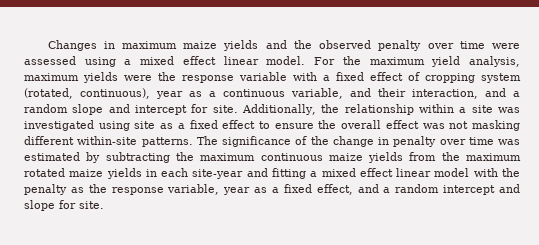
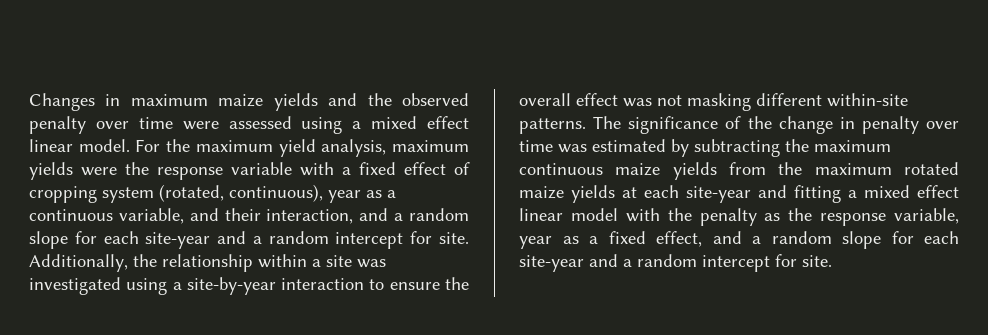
- For the maximum yield analysis, maximum yields were the response variable with a fixed effect of cropping system (rotated, continuous), year as a continuous variable, and their interaction, and a random slope and intercept for site.
+ For the maximum yield analysis, maximum yields were the response variable with a fixed effect of cropping system (rotated, continuous), year as a continuous variable, and their interaction, and a random slope for each site-year and a random intercept for site.
- Additionally, the relationship within a site was investigated using site as a fixed effect to ensure the overall effect was not masking different within-site patterns.
+ Additionally, the relationship within a site was investigated using a site-by-year interaction to ensure the overall effect was not masking different within-site patterns.
- The significance of the change in penalty over time was estimated by subtracting the maximum continuous maize yields from the maximum rotated maize yields in each site-year and fitting a mixed effect linear model with the penalty as the response variable, year as a fixed effect, and a random intercept and slope for site.
+ The significance of the change in penalty over time was estimated by subtracting the maximum continuous maize yields from the maximum rotated maize yields at each site-year and fitting a mixed effect linear model with the penalty as the response variable, year as a fixed effect, and a random slope for each site-year and a random intercept for site.

